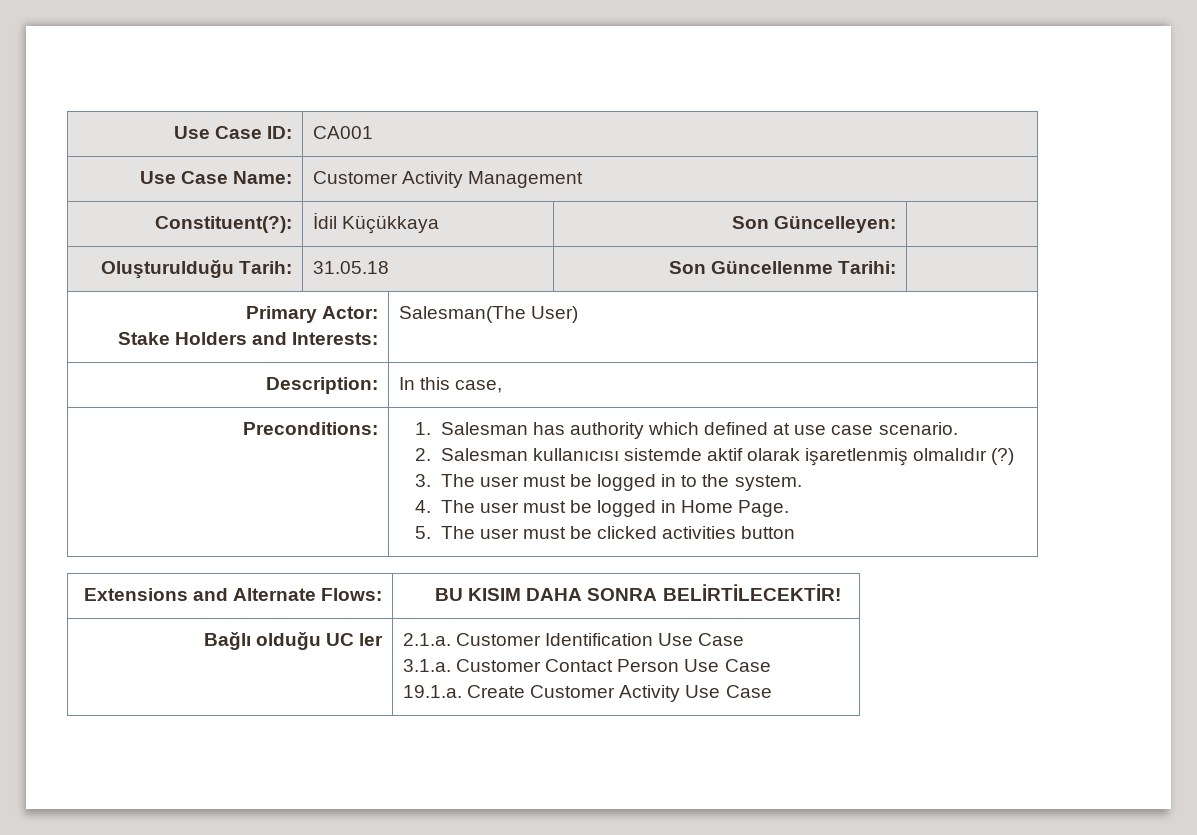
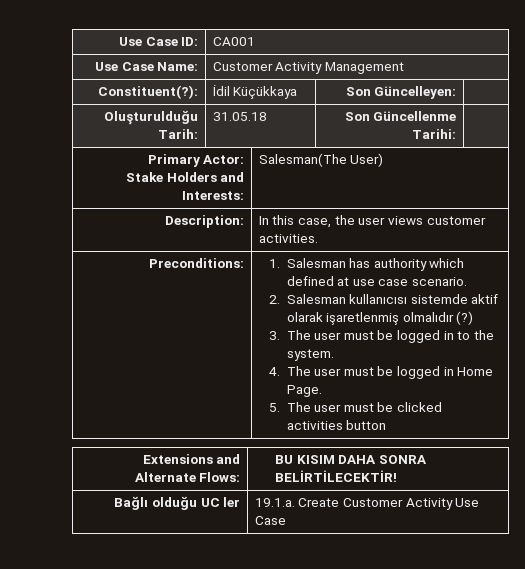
- Description: | In this case,
+ Description: | In this case, the user views customer activities.
- Bağlı olduğu UC ler | 2.1.a. Customer Identification Use Case
- 3.1.a. Customer Contact Person Use Case
- 19.1.a. Create Customer Activity Use Case
+ Bağlı olduğu UC ler | 19.1.a. Create Customer Activity Use Case

